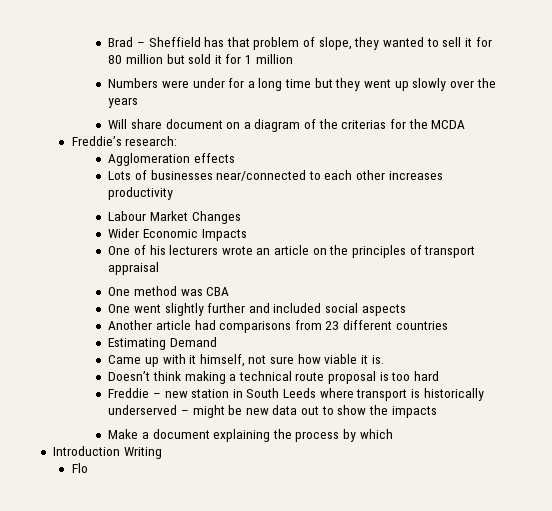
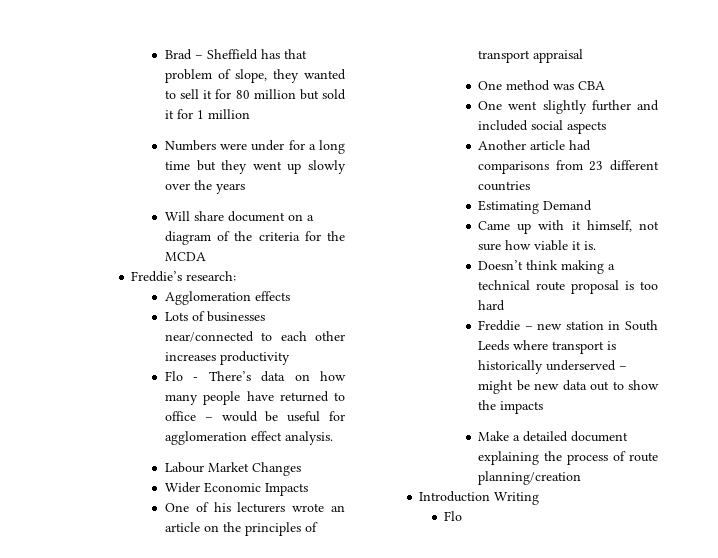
- Will share document on a diagram of the criterias for the MCDA
+ Will share document on a diagram of the criteria for the MCDA
+ Flo - There’s data on how many people have returned to office – would be useful for agglomeration effect analysis.
- Make a document explaining the process by which
+ Make a detailed document explaining the process of route planning/creation

